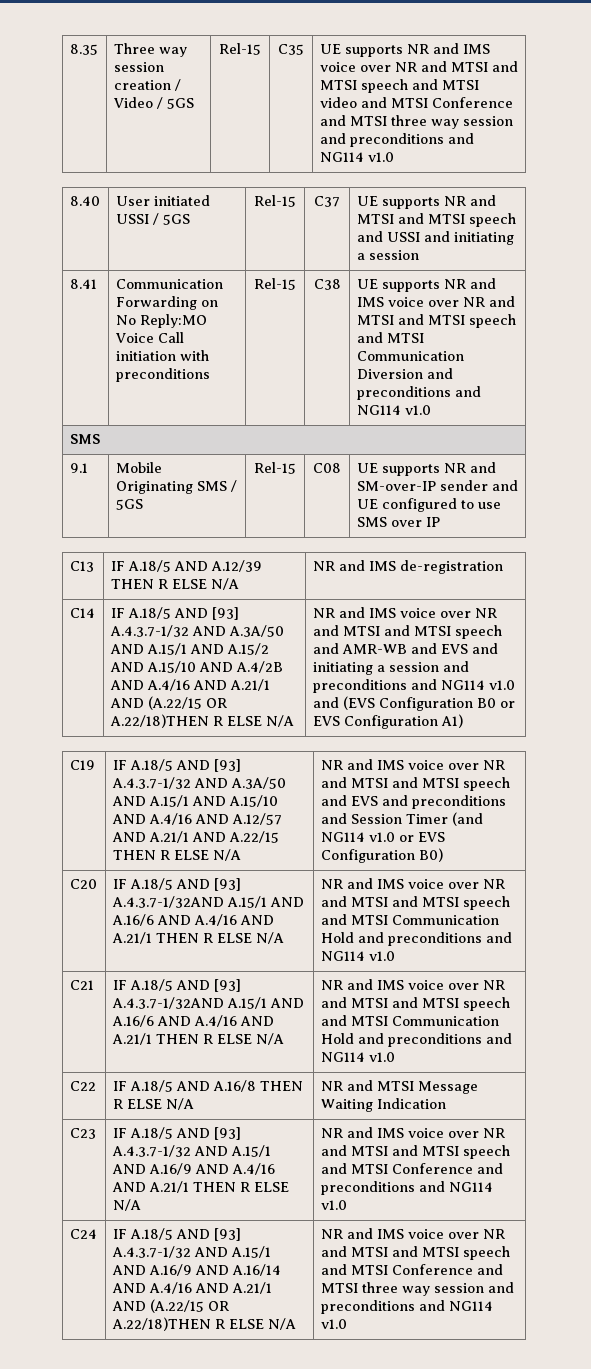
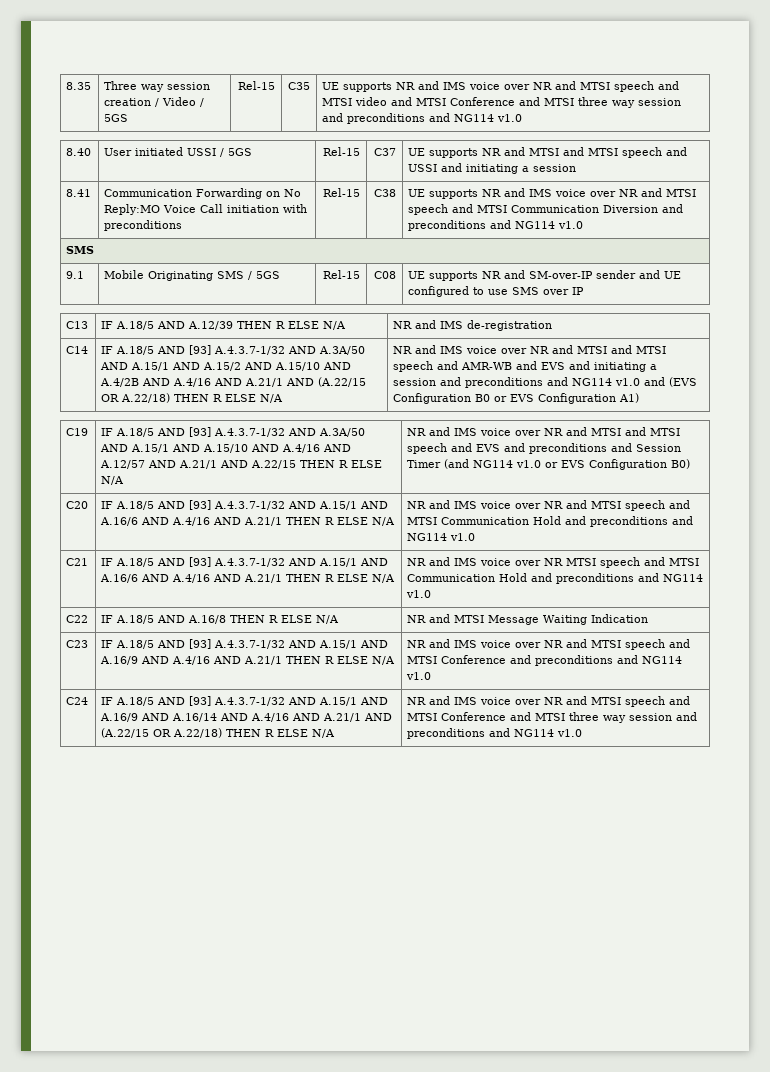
- 8.35 | Three way session creation / Video / 5GS | Rel-15 | C35 | UE supports NR and IMS voice over NR and MTSI and MTSI speech and MTSI video and MTSI Conference and MTSI three way session and preconditions and NG114 v1.0
+ 8.35 | Three way session creation / Video / 5GS | Rel-15 | C35 | UE supports NR and IMS voice over NR and MTSI speech and MTSI video and MTSI Conference and MTSI three way session and preconditions and NG114 v1.0
- 8.41 | Communication Forwarding on No Reply:MO Voice Call initiation with preconditions | Rel-15 | C38 | UE supports NR and IMS voice over NR and MTSI and MTSI speech and MTSI Communication Diversion and preconditions and NG114 v1.0
+ 8.41 | Communication Forwarding on No Reply:MO Voice Call initiation with preconditions | Rel-15 | C38 | UE supports NR and IMS voice over NR and MTSI speech and MTSI Communication Diversion and preconditions and NG114 v1.0
- IF A.18/5 AND [93] A.4.3.7-1/32 AND A.3A/50 AND A.15/1 AND A.15/2 AND A.15/10 AND A.4/2B AND A.4/16 AND A.21/1 AND (A.22/15 OR A.22/18)THEN R ELSE N/A
+ IF A.18/5 AND [93] A.4.3.7-1/32 AND A.3A/50 AND A.15/1 AND A.15/2 AND A.15/10 AND A.4/2B AND A.4/16 AND A.21/1 AND (A.22/15 OR A.22/18) THEN R ELSE N/A
- C20 | IF A.18/5 AND [93] A.4.3.7-1/32AND A.15/1 AND A.16/6 AND A.4/16 AND A.21/1 THEN R ELSE N/A | NR and IMS voice over NR and MTSI and MTSI speech and MTSI Communication Hold and preconditions and NG114 v1.0
+ C20 | IF A.18/5 AND [93] A.4.3.7-1/32 AND A.15/1 AND A.16/6 AND A.4/16 AND A.21/1 THEN R ELSE N/A | NR and IMS voice over NR and MTSI speech and MTSI Communication Hold and preconditions and NG114 v1.0
- C21 | IF A.18/5 AND [93] A.4.3.7-1/32AND A.15/1 AND A.16/6 AND A.4/16 AND A.21/1 THEN R ELSE N/A | NR and IMS voice over NR and MTSI and MTSI speech and MTSI Communication Hold and preconditions and NG114 v1.0
+ C21 | IF A.18/5 AND [93] A.4.3.7-1/32 AND A.15/1 AND A.16/6 AND A.4/16 AND A.21/1 THEN R ELSE N/A | NR and IMS voice over NR MTSI speech and MTSI Communication Hold and preconditions and NG114 v1.0
- C23 | IF A.18/5 AND [93] A.4.3.7-1/32 AND A.15/1 AND A.16/9 AND A.4/16 AND A.21/1 THEN R ELSE N/A | NR and IMS voice over NR and MTSI and MTSI speech and MTSI Conference and preconditions and NG114 v1.0
+ C23 | IF A.18/5 AND [93] A.4.3.7-1/32 AND A.15/1 AND A.16/9 AND A.4/16 AND A.21/1 THEN R ELSE N/A | NR and IMS voice over NR and MTSI speech and MTSI Conference and preconditions and NG114 v1.0
- IF A.18/5 AND [93] A.4.3.7-1/32 AND A.15/1 AND A.16/9 AND A.16/14 AND A.4/16 AND A.21/1 AND (A.22/15 OR A.22/18)THEN R ELSE N/A
+ IF A.18/5 AND [93] A.4.3.7-1/32 AND A.15/1 AND A.16/9 AND A.16/14 AND A.4/16 AND A.21/1 AND (A.22/15 OR A.22/18) THEN R ELSE N/A
- NR and IMS voice over NR and MTSI and MTSI speech and MTSI Conference and MTSI three way session and preconditions and NG114 v1.0
+ NR and IMS voice over NR and MTSI speech and MTSI Conference and MTSI three way session and preconditions and NG114 v1.0

